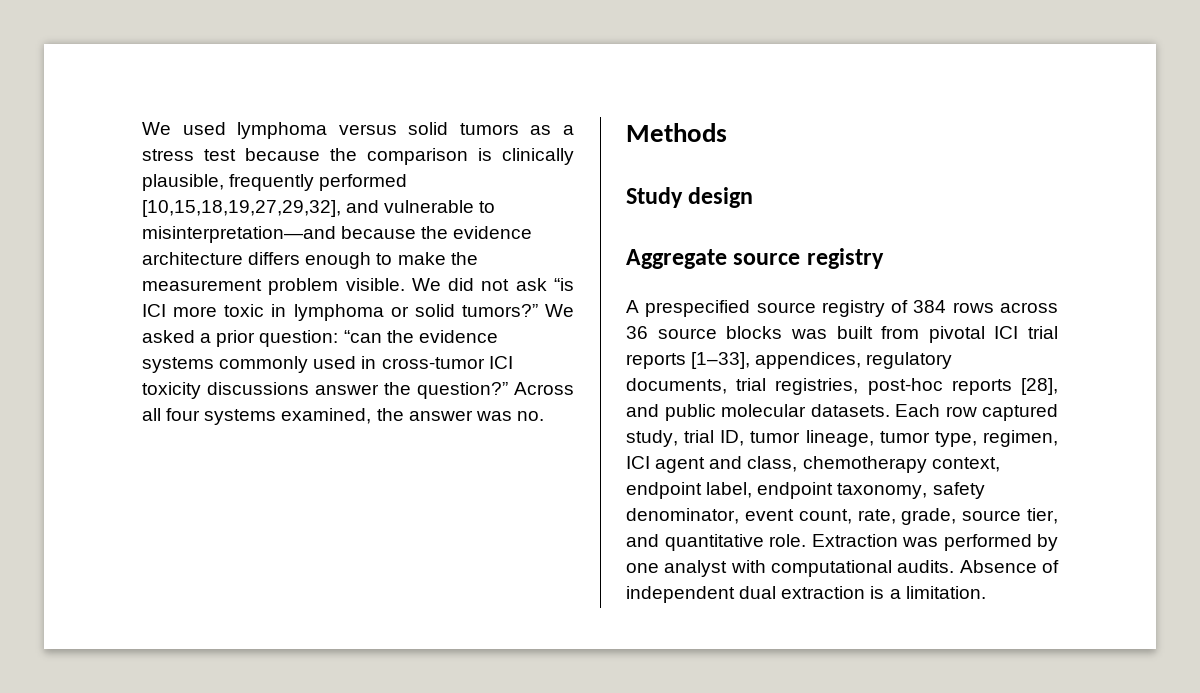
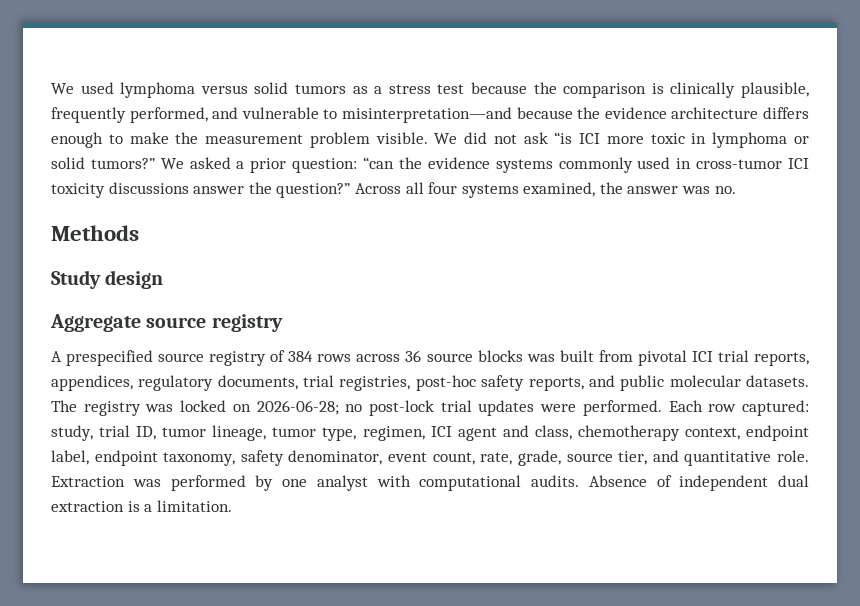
- We used lymphoma versus solid tumors as a stress test because the comparison is clinically plausible, frequently performed [10,15,18,19,27,29,32], and vulnerable to misinterpretation—and because the evidence architecture differs enough to make the measurement problem visible.
+ We used lymphoma versus solid tumors as a stress test because the comparison is clinically plausible, frequently performed, and vulnerable to misinterpretation—and because the evidence architecture differs enough to make the measurement problem visible.
- A prespecified source registry of 384 rows across 36 source blocks was built from pivotal ICI trial reports [1–33], appendices, regulatory documents, trial registries, post-hoc reports [28], and public molecular datasets.
+ A prespecified source registry of 384 rows across 36 source blocks was built from pivotal ICI trial reports, appendices, regulatory documents, trial registries, post-hoc safety reports, and public molecular datasets.
+ The registry was locked on 2026-06-28; no post-lock trial updates were performed.
- Each row captured study, trial ID, tumor lineage, tumor type, regimen, ICI agent and class, chemotherapy context, endpoint label, endpoint taxonomy, safety denominator, event count, rate, grade, source tier, and quantitative role.
+ Each row captured: study, trial ID, tumor lineage, tumor type, regimen, ICI agent and class, chemotherapy context, endpoint label, endpoint taxonomy, safety denominator, event count, rate, grade, source tier, and quantitative role.

